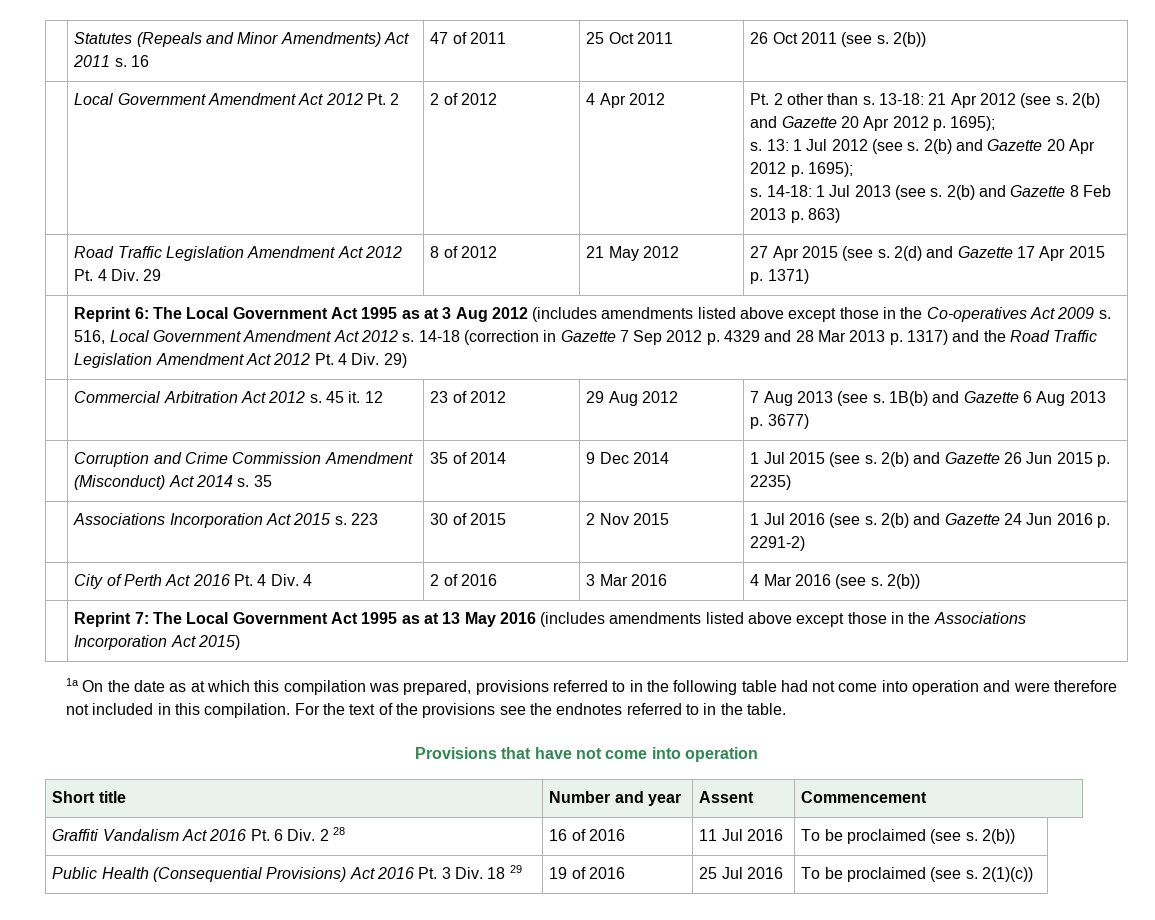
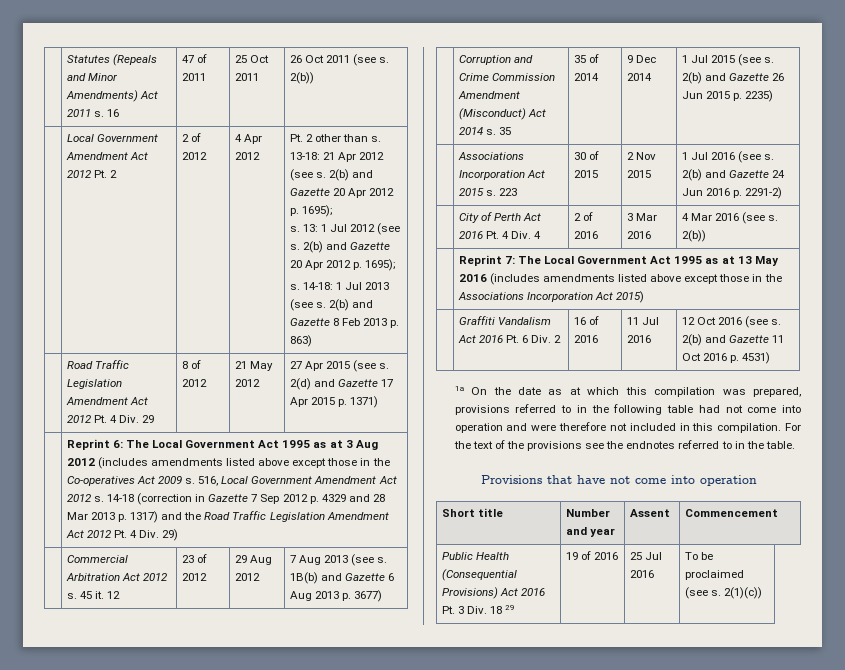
+ | Graffiti Vandalism Act 2016 Pt. 6 Div. 2 | 16 of 2016 | 11 Jul 2016 | 12 Oct 2016 (see s. 2(b) and Gazette 11 Oct 2016 p. 4531)
- Graffiti Vandalism Act 2016 Pt. 6 Div. 2 28 | 16 of 2016 | 11 Jul 2016 | To be proclaimed (see s. 2(b))

